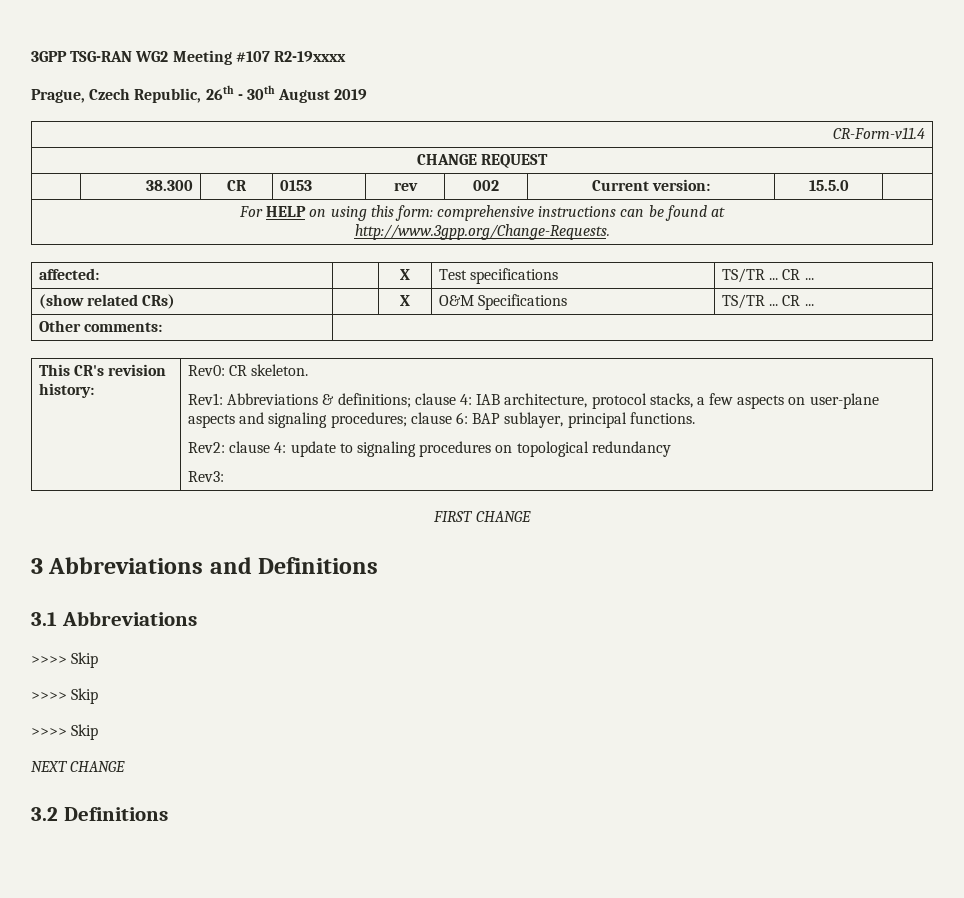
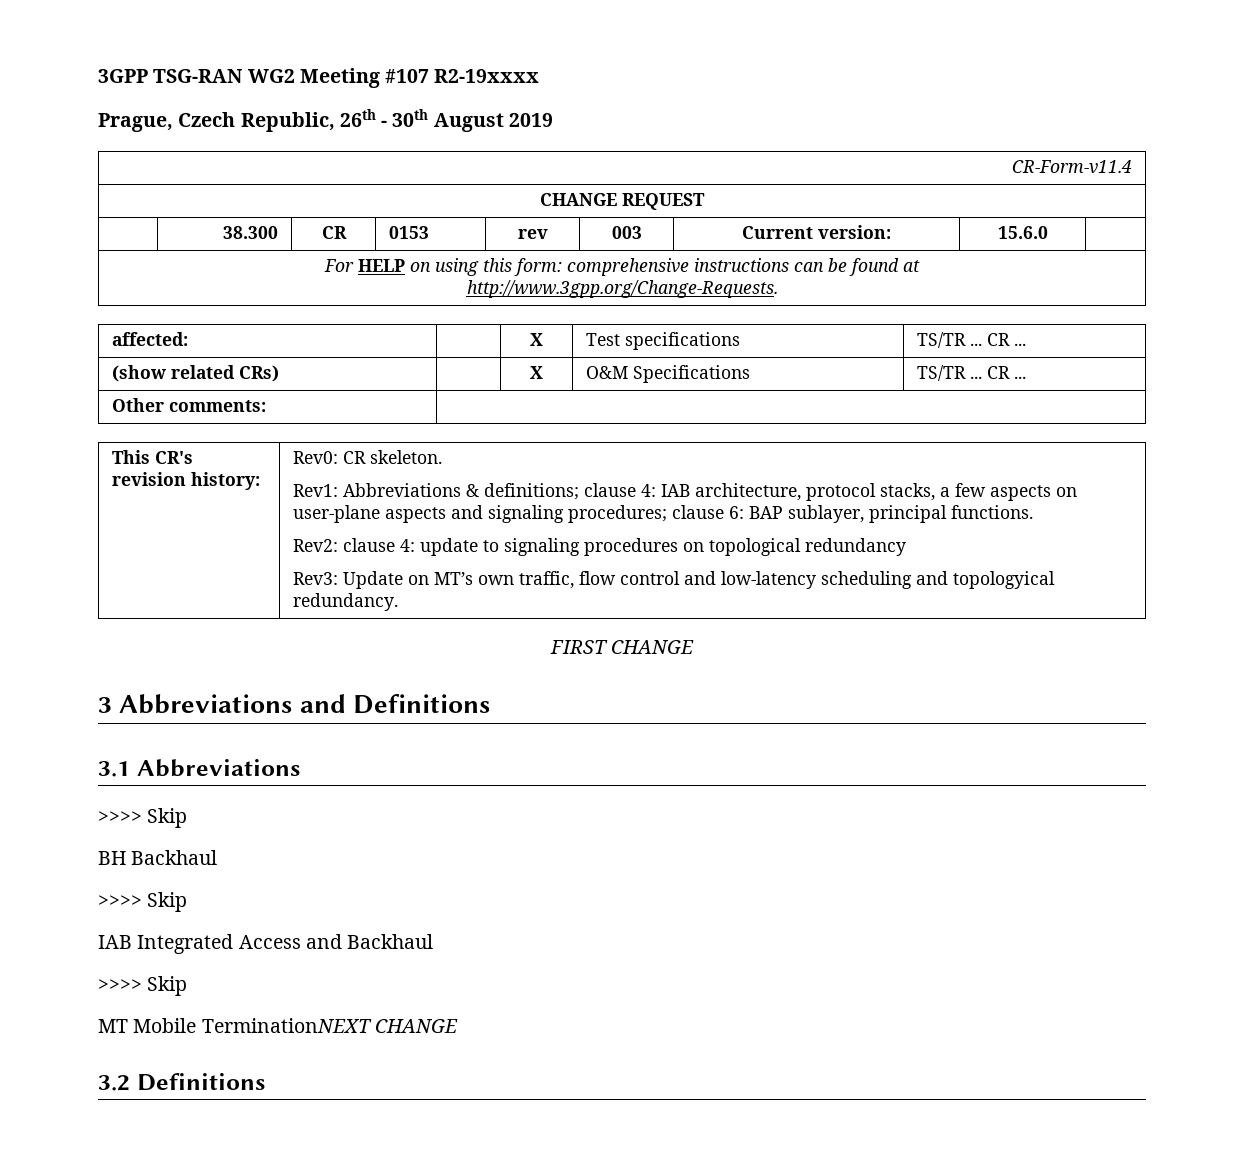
- | 38.300 | CR | 0153 | rev | 002 | Current version: | 15.5.0 |
+ | 38.300 | CR | 0153 | rev | 003 | Current version: | 15.6.0 |
- Rev3:
+ Rev3: Update on MT’s own traffic, flow control and low-latency scheduling and topologyical redundancy.
  3.1 Abbreviations
  >>>> Skip
+ BH Backhaul
  >>>> Skip
+ IAB Integrated Access and Backhaul
  >>>> Skip
- NEXT CHANGE
+ MT Mobile TerminationNEXT CHANGE

